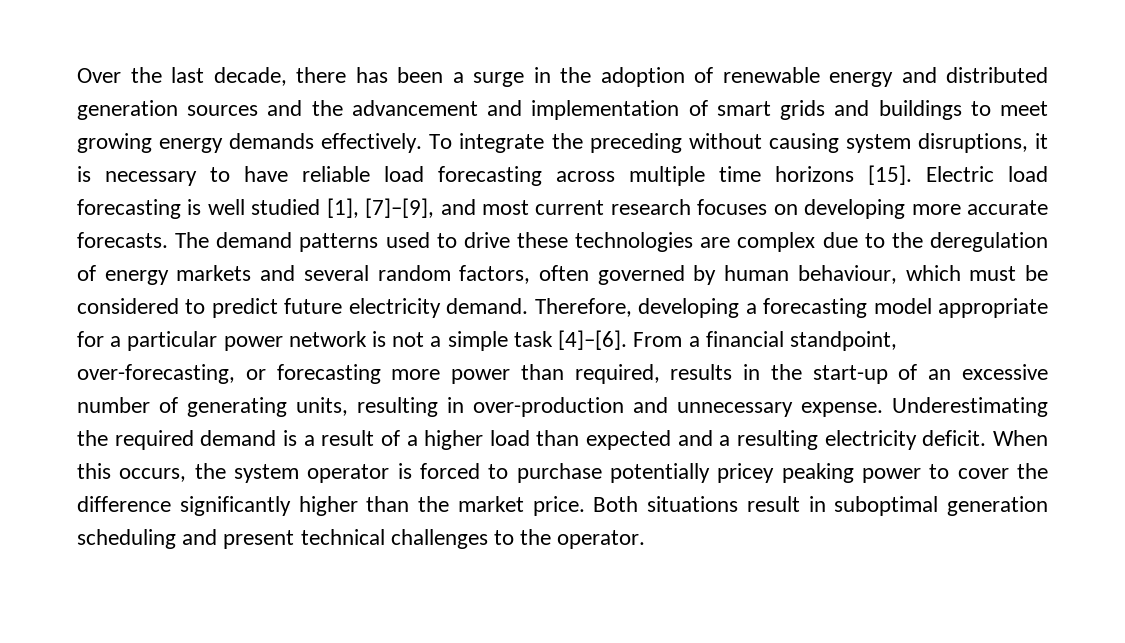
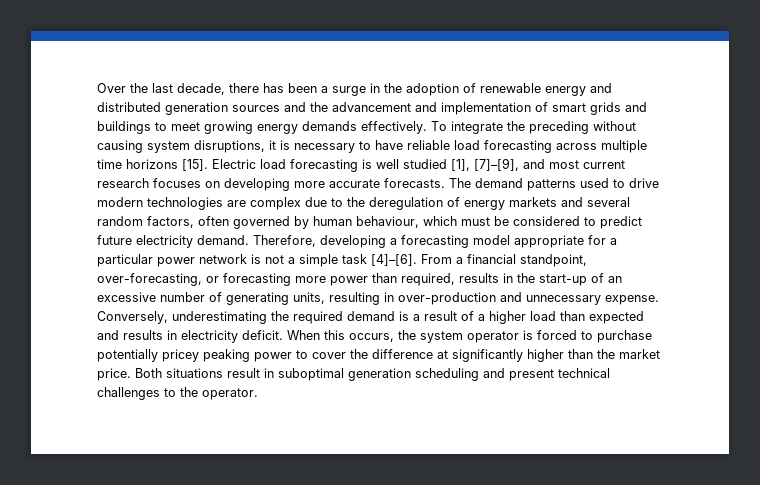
- The demand patterns used to drive these technologies are complex due to the deregulation of energy markets and several random factors, often governed by human behaviour, which must be considered to predict future electricity demand.
+ The demand patterns used to drive modern technologies are complex due to the deregulation of energy markets and several random factors, often governed by human behaviour, which must be considered to predict future electricity demand.
- Underestimating the required demand is a result of a higher load than expected and a resulting electricity deficit.
+ Conversely, underestimating the required demand is a result of a higher load than expected and results in electricity deficit.
- When this occurs, the system operator is forced to purchase potentially pricey peaking power to cover the difference significantly higher than the market price.
+ When this occurs, the system operator is forced to purchase potentially pricey peaking power to cover the difference at significantly higher than the market price.

